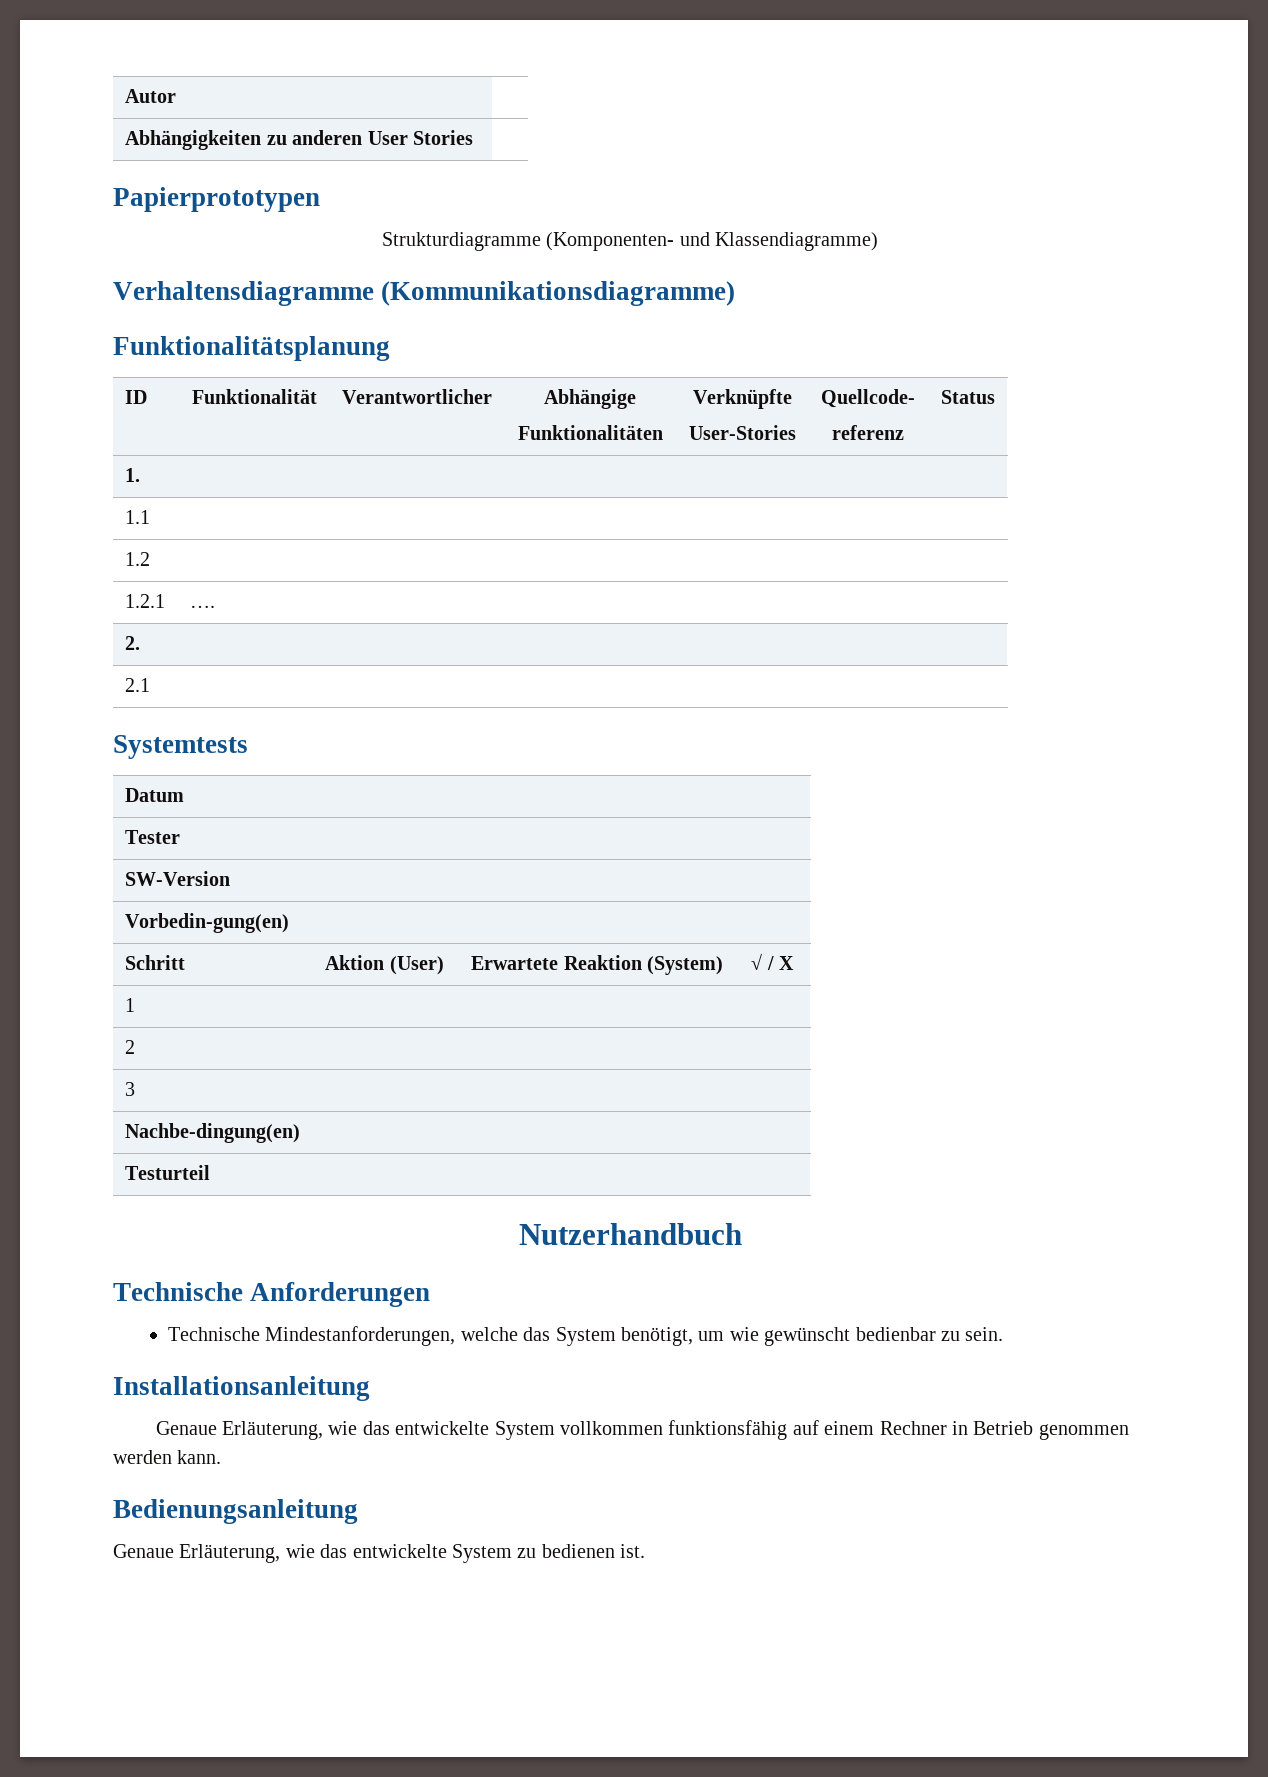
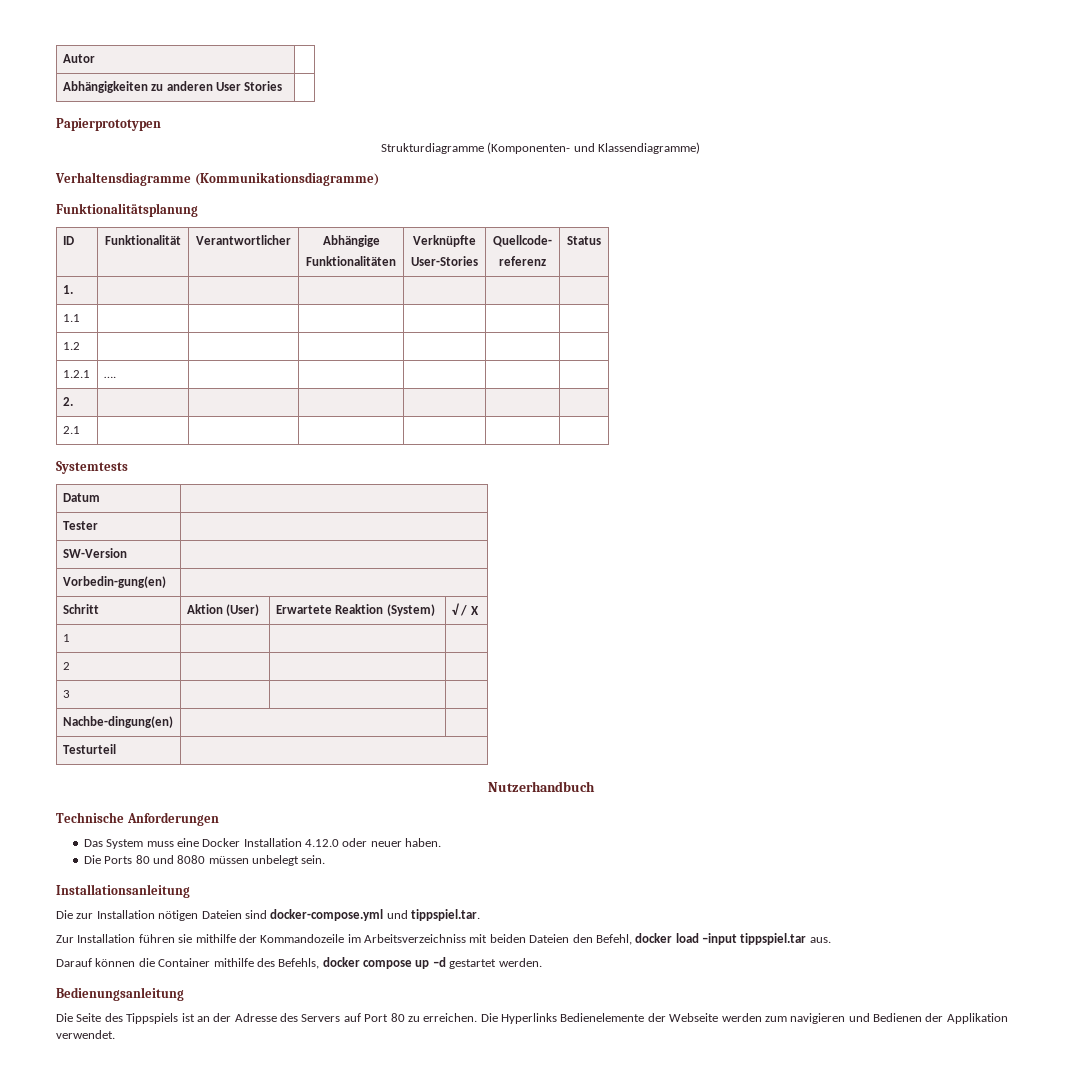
- Technische Mindestanforderungen, welche das System benötigt, um wie gewünscht bedienbar zu sein.
+ Das System muss eine Docker Installation 4.12.0 oder neuer haben.
+ Die Ports 80 und 8080 müssen unbelegt sein.
  Installationsanleitung
- Genaue Erläuterung, wie das entwickelte System vollkommen funktionsfähig auf einem Rechner in Betrieb genommen werden kann.
+ Die zur Installation nötigen Dateien sind docker-compose.yml und tippspiel.tar.
+ Zur Installation führen sie mithilfe der Kommandozeile im Arbeitsverzeichniss mit beiden Dateien den Befehl, docker load –input tippspiel.tar aus.
+ Darauf können die Container mithilfe des Befehls, docker compose up –d gestartet werden.
  Bedienungsanleitung
- Genaue Erläuterung, wie das entwickelte System zu bedienen ist.
+ Die Seite des Tippspiels ist an der Adresse des Servers auf Port 80 zu erreichen. Die Hyperlinks Bedienelemente der Webseite werden zum navigieren und Bedienen der Applikation verwendet.

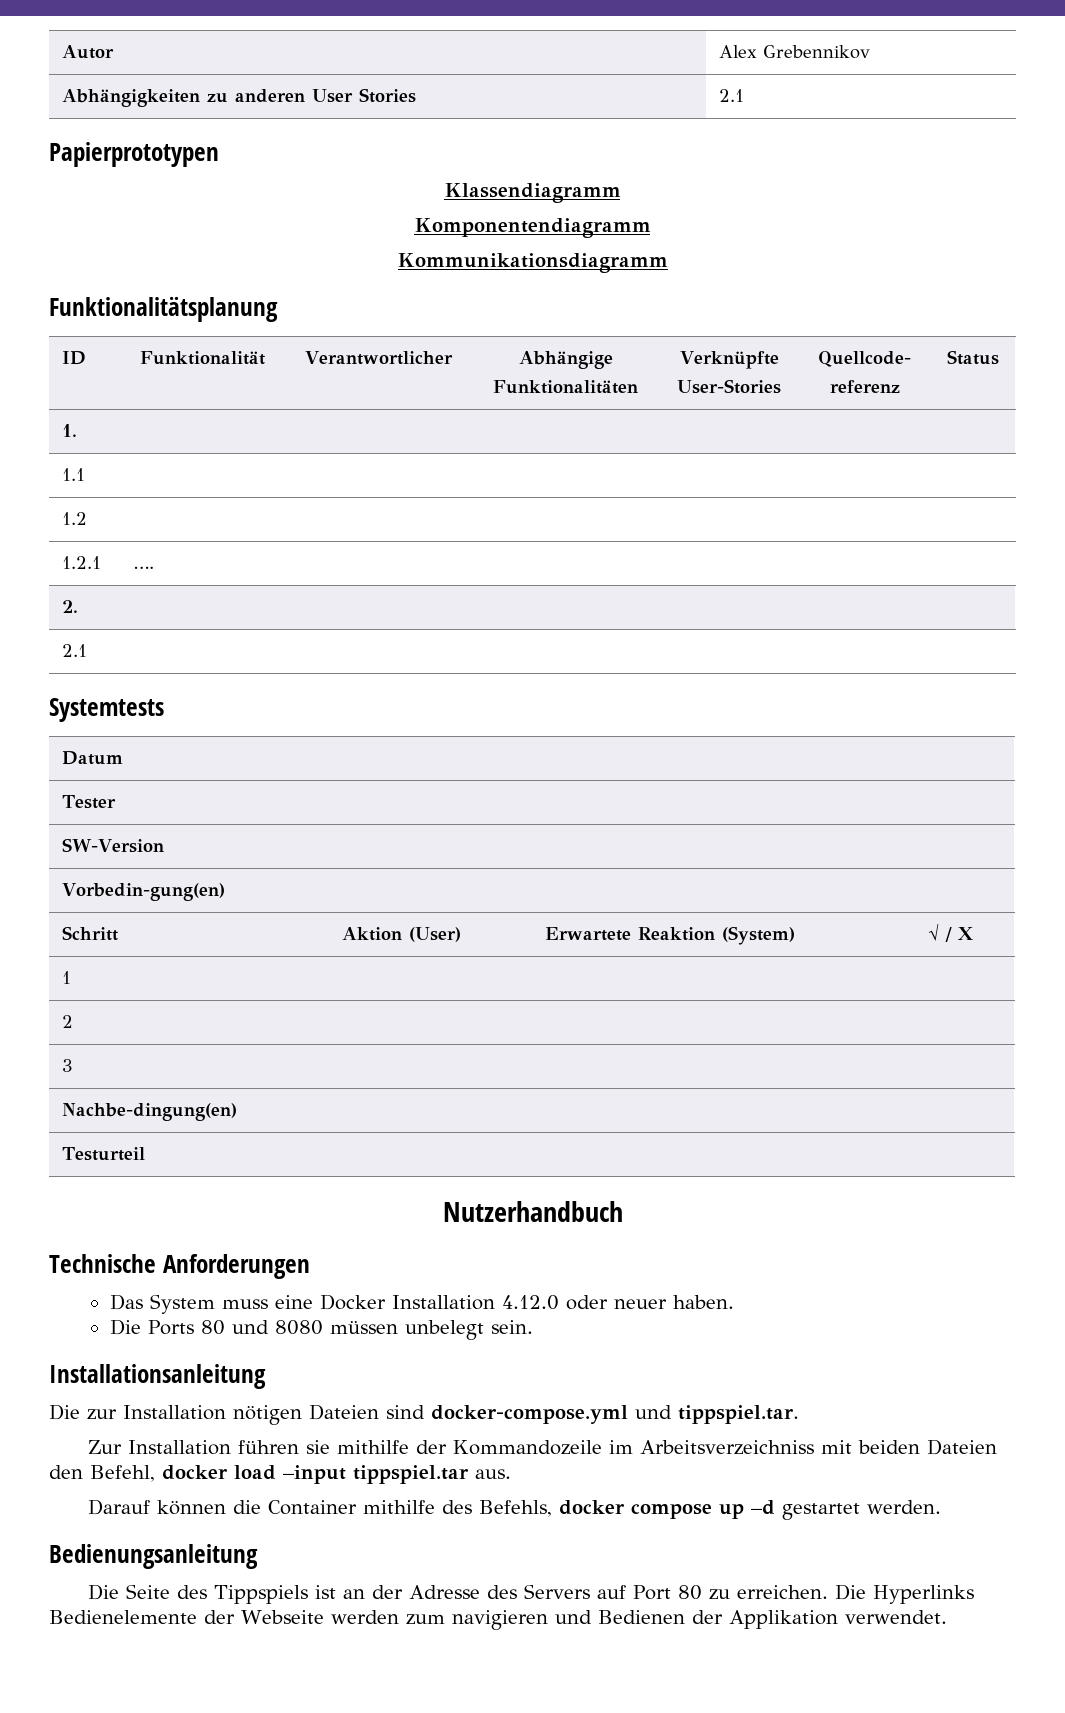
- Autor |
+ Autor | Alex Grebennikov
- Abhängigkeiten zu anderen User Stories |
+ Abhängigkeiten zu anderen User Stories | 2.1
- Strukturdiagramme (Komponenten- und Klassendiagramme)
- Verhaltensdiagramme (Kommunikationsdiagramme)
+ Klassendiagramm
+ Komponentendiagramm
+ Kommunikationsdiagramm

